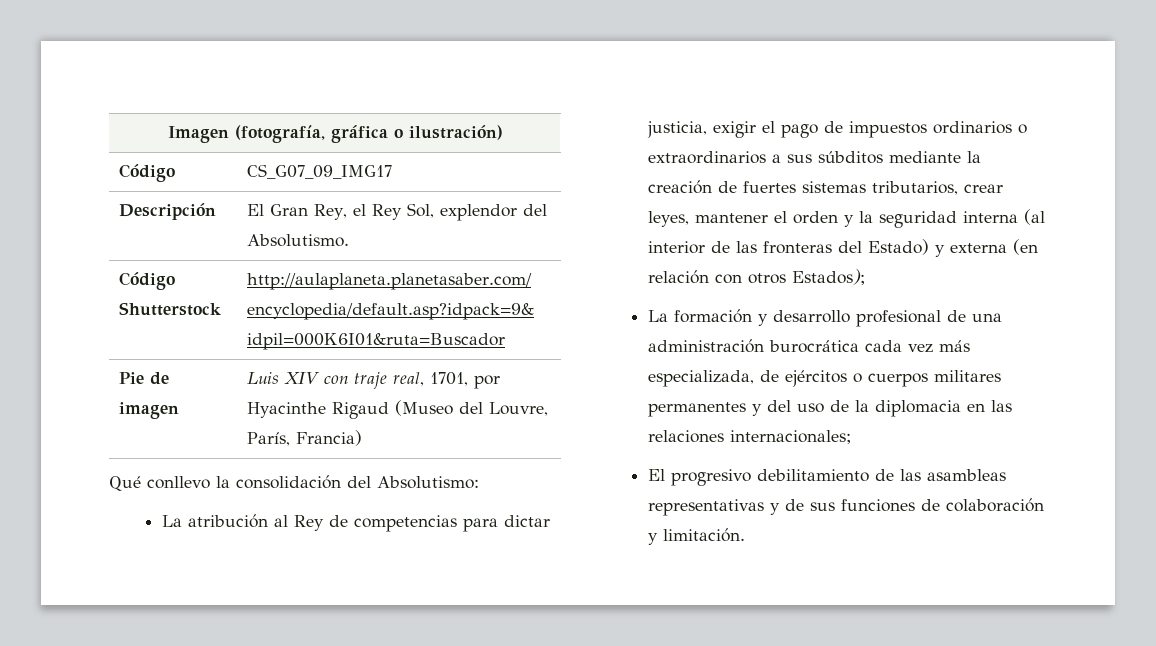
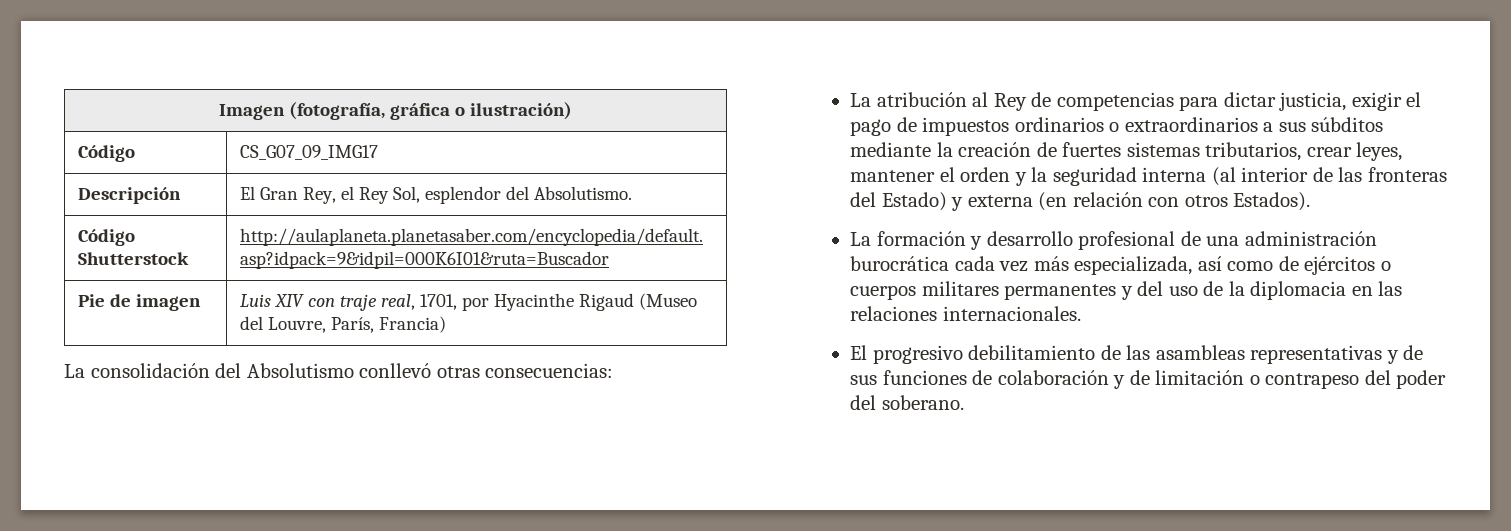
- Descripción | El Gran Rey, el Rey Sol, explendor del Absolutismo.
+ Descripción | El Gran Rey, el Rey Sol, esplendor del Absolutismo.
- Qué conllevo la consolidación del Absolutismo:
+ La consolidación del Absolutismo conllevó otras consecuencias:
- La atribución al Rey de competencias para dictar justicia, exigir el pago de impuestos ordinarios o extraordinarios a sus súbditos mediante la creación de fuertes sistemas tributarios, crear leyes, mantener el orden y la seguridad interna (al interior de las fronteras del Estado) y externa (en relación con otros Estados);
+ La atribución al Rey de competencias para dictar justicia, exigir el pago de impuestos ordinarios o extraordinarios a sus súbditos mediante la creación de fuertes sistemas tributarios, crear leyes, mantener el orden y la seguridad interna (al interior de las fronteras del Estado) y externa (en relación con otros Estados).
- La formación y desarrollo profesional de una administración burocrática cada vez más especializada, de ejércitos o cuerpos militares permanentes y del uso de la diplomacia en las relaciones internacionales;
+ La formación y desarrollo profesional de una administración burocrática cada vez más especializada, así como de ejércitos o cuerpos militares permanentes y del uso de la diplomacia en las relaciones internacionales.
- El progresivo debilitamiento de las asambleas representativas y de sus funciones de colaboración y limitación.
+ El progresivo debilitamiento de las asambleas representativas y de sus funciones de colaboración y de limitación o contrapeso del poder del soberano.

